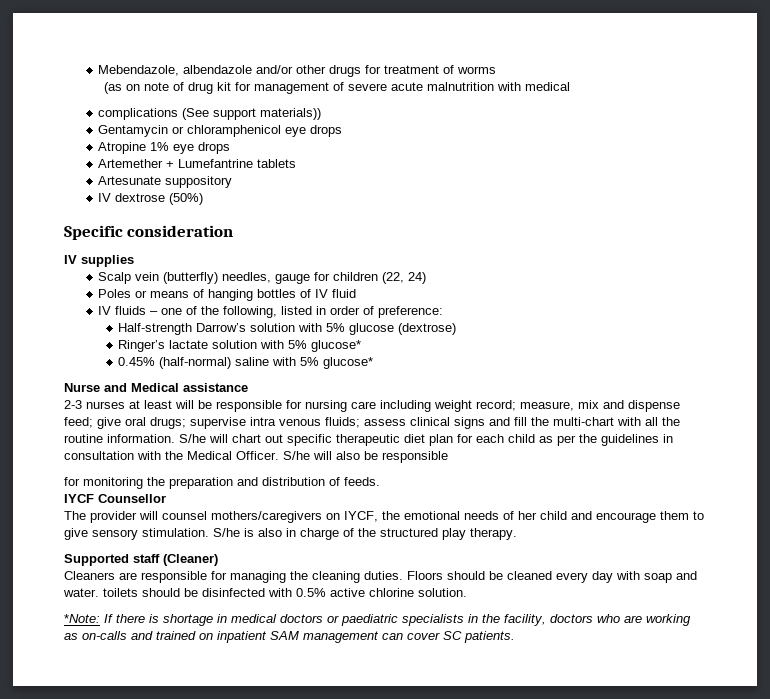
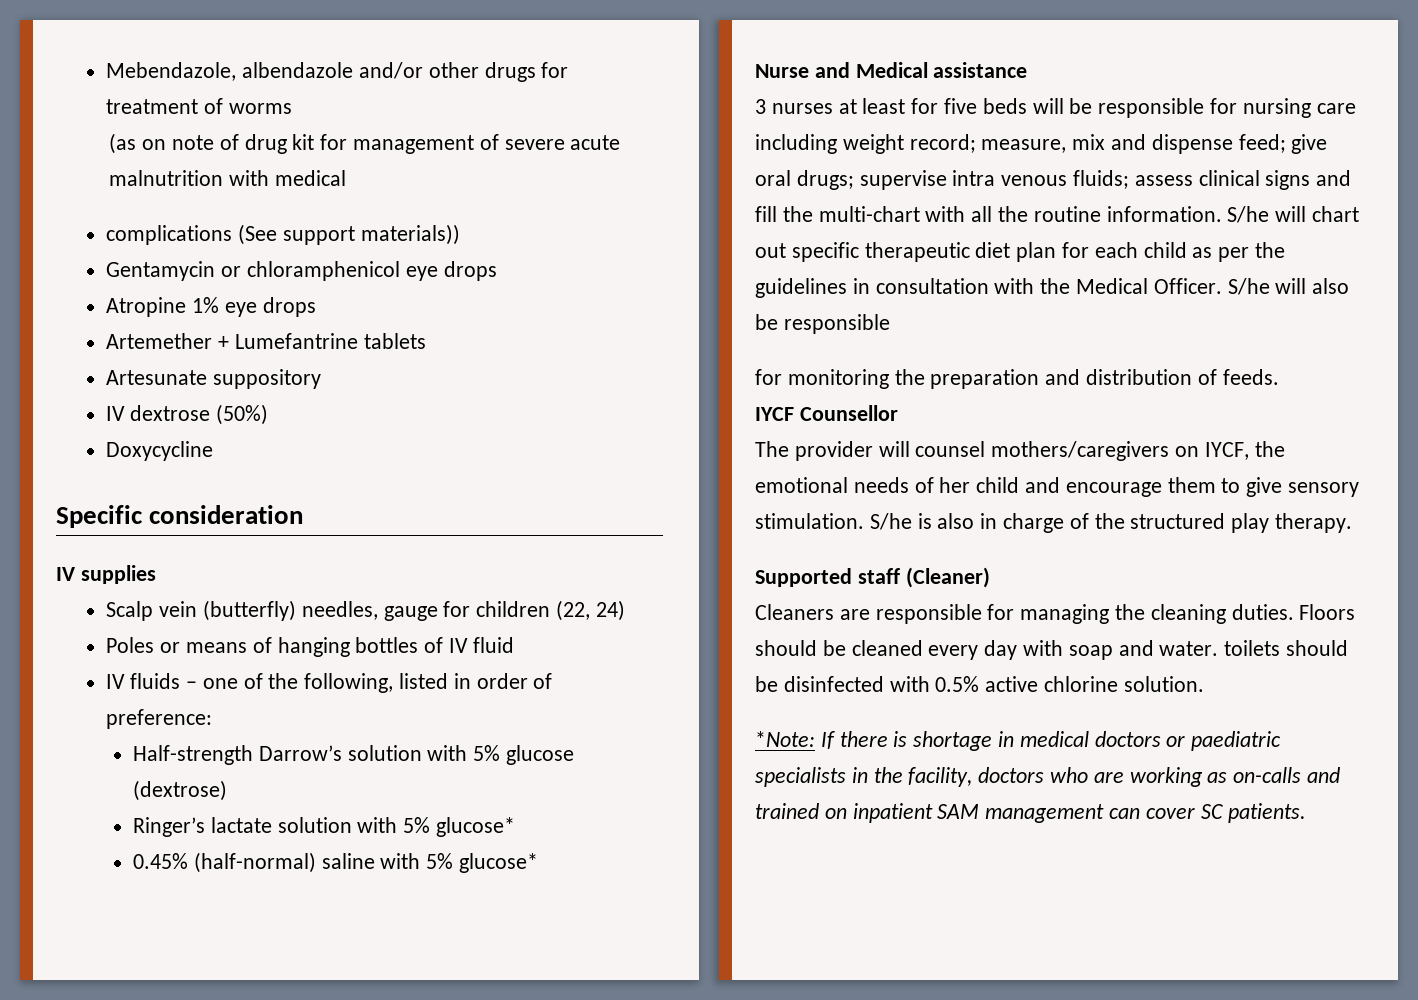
+ Doxycycline
- 2-3 nurses at least will be responsible for nursing care including weight record; measure, mix and dispense feed; give oral drugs; supervise intra venous fluids; assess clinical signs and fill the multi-chart with all the routine information.
+ 3 nurses at least for five beds will be responsible for nursing care including weight record; measure, mix and dispense feed; give oral drugs; supervise intra venous fluids; assess clinical signs and fill the multi-chart with all the routine information.

